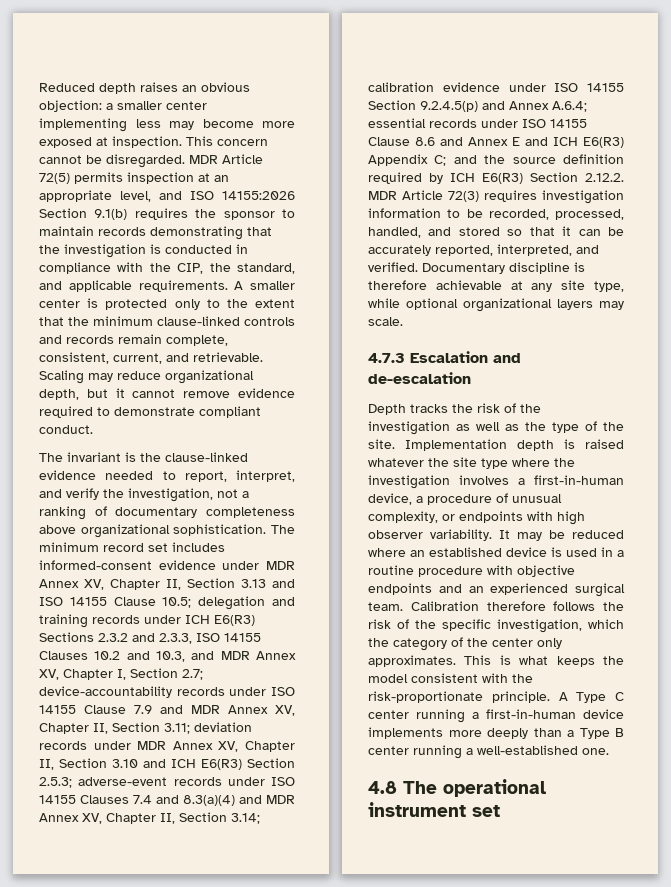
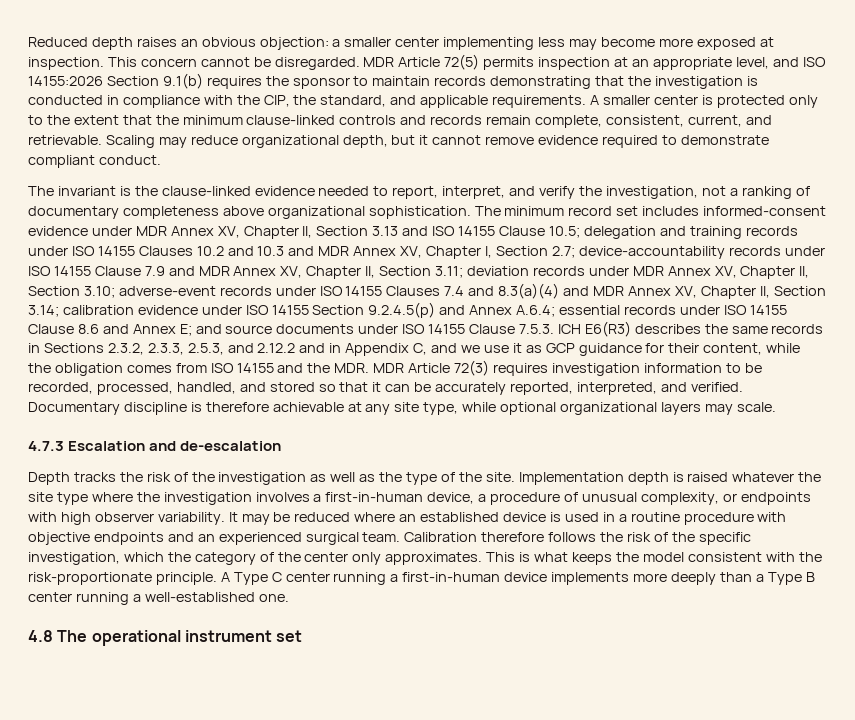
- delegation and training records under ICH E6(R3) Sections 2.3.2 and 2.3.3, ISO 14155 Clauses 10.2 and 10.3, and MDR Annex XV, Chapter I, Section 2.7;
+ delegation and training records under ISO 14155 Clauses 10.2 and 10.3 and MDR Annex XV, Chapter I, Section 2.7;
- deviation records under MDR Annex XV, Chapter II, Section 3.10 and ICH E6(R3) Section 2.5.3;
+ deviation records under MDR Annex XV, Chapter II, Section 3.10;
- essential records under ISO 14155 Clause 8.6 and Annex E and ICH E6(R3) Appendix C; and the source definition required by ICH E6(R3) Section 2.12.2. MDR Article 72(3) requires investigation information to be recorded, processed, handled, and stored so that it can be accurately reported, interpreted, and verified.
+ essential records under ISO 14155 Clause 8.6 and Annex E; and source documents under ISO 14155 Clause 7.5.3. ICH E6(R3) describes the same records in Sections 2.3.2, 2.3.3, 2.5.3, and 2.12.2 and in Appendix C, and we use it as GCP guidance for their content, while the obligation comes from ISO 14155 and the MDR. MDR Article 72(3) requires investigation information to be recorded, processed, handled, and stored so that it can be accurately reported, interpreted, and verified.

